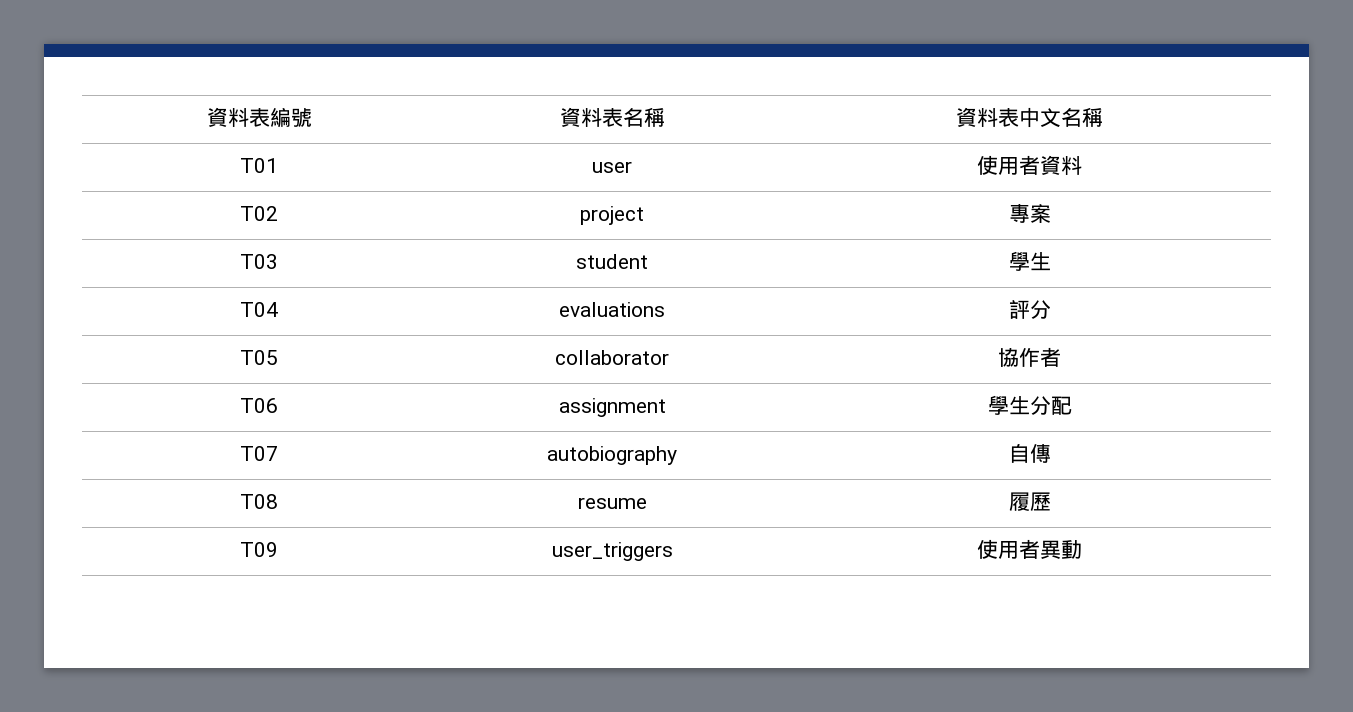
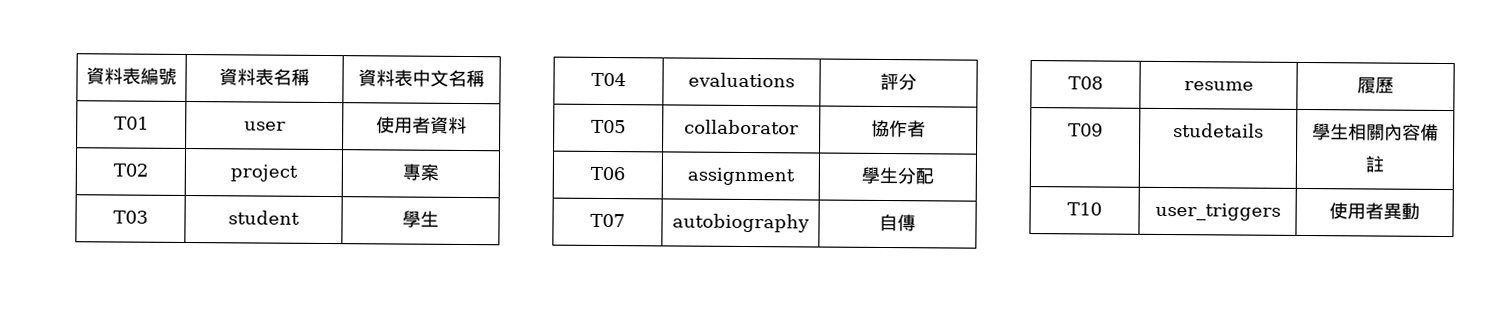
- T09 | user_triggers | 使用者異動
+ T09 | studetails | 學生相關內容備註
+ T10 | user_triggers | 使用者異動

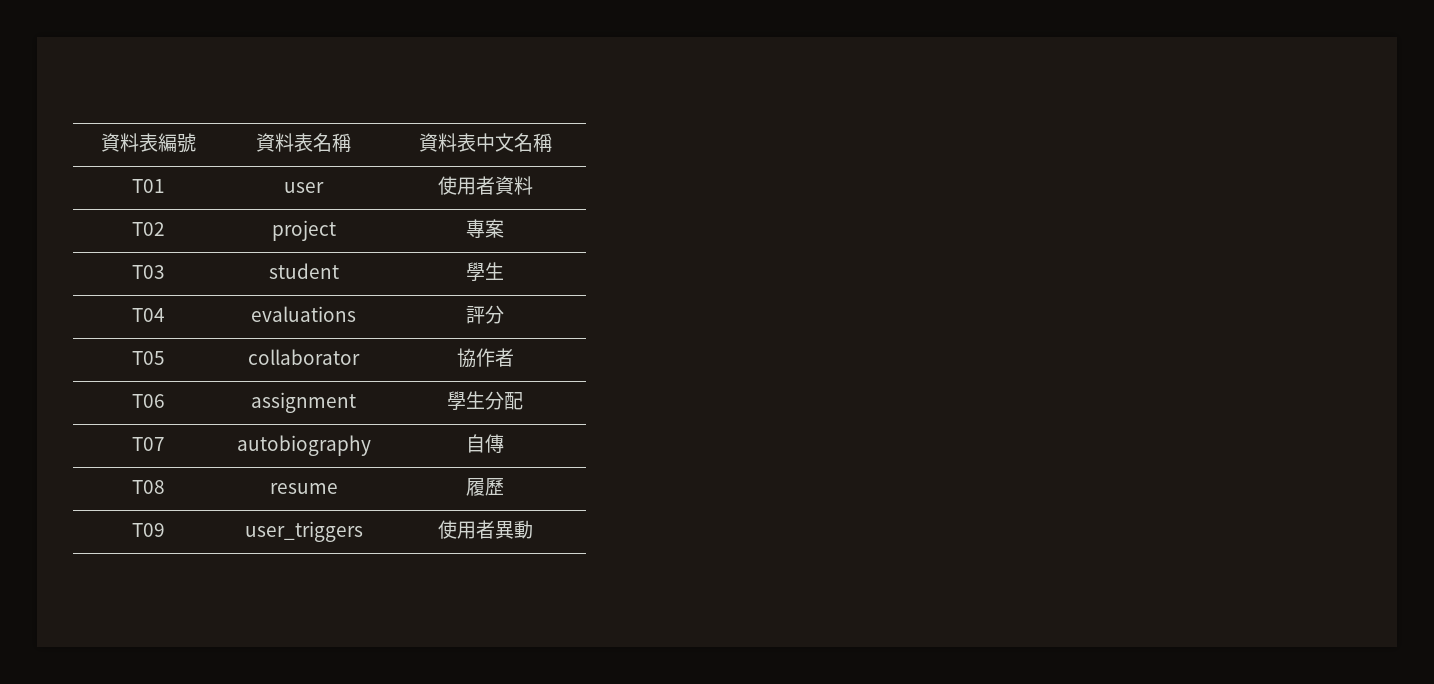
- T09 | studetails | 學生相關內容備註
- T10 | user_triggers | 使用者異動
+ T09 | user_triggers | 使用者異動

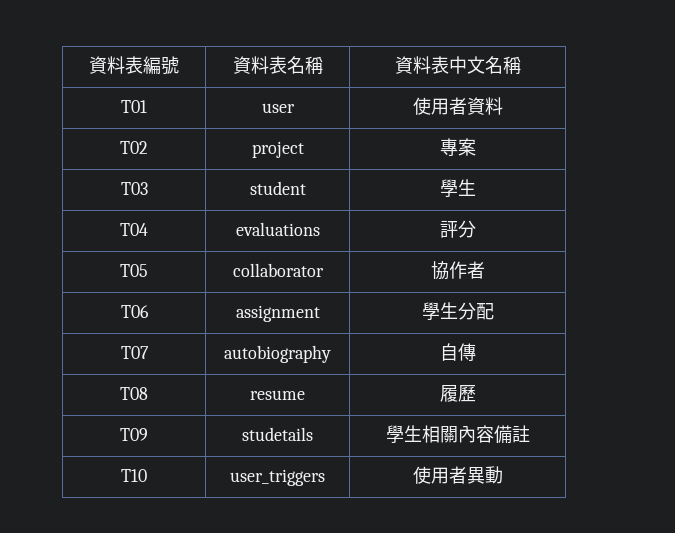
- T09 | user_triggers | 使用者異動
+ T09 | studetails | 學生相關內容備註
+ T10 | user_triggers | 使用者異動

